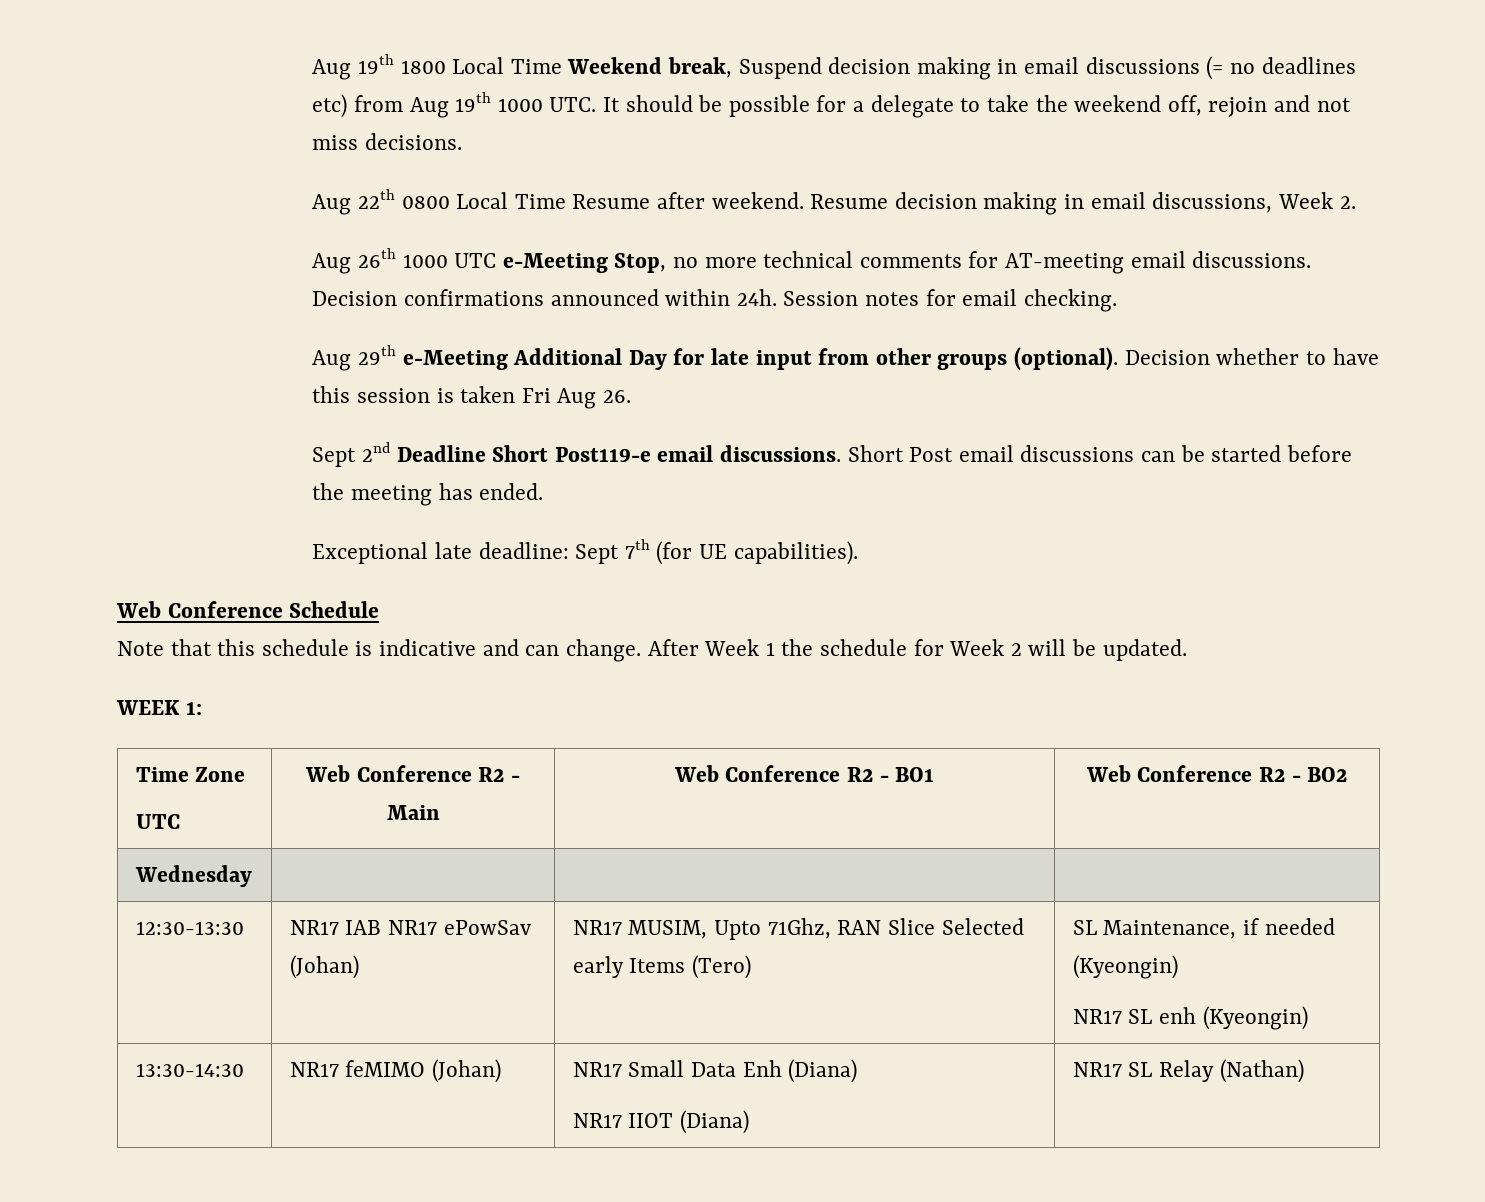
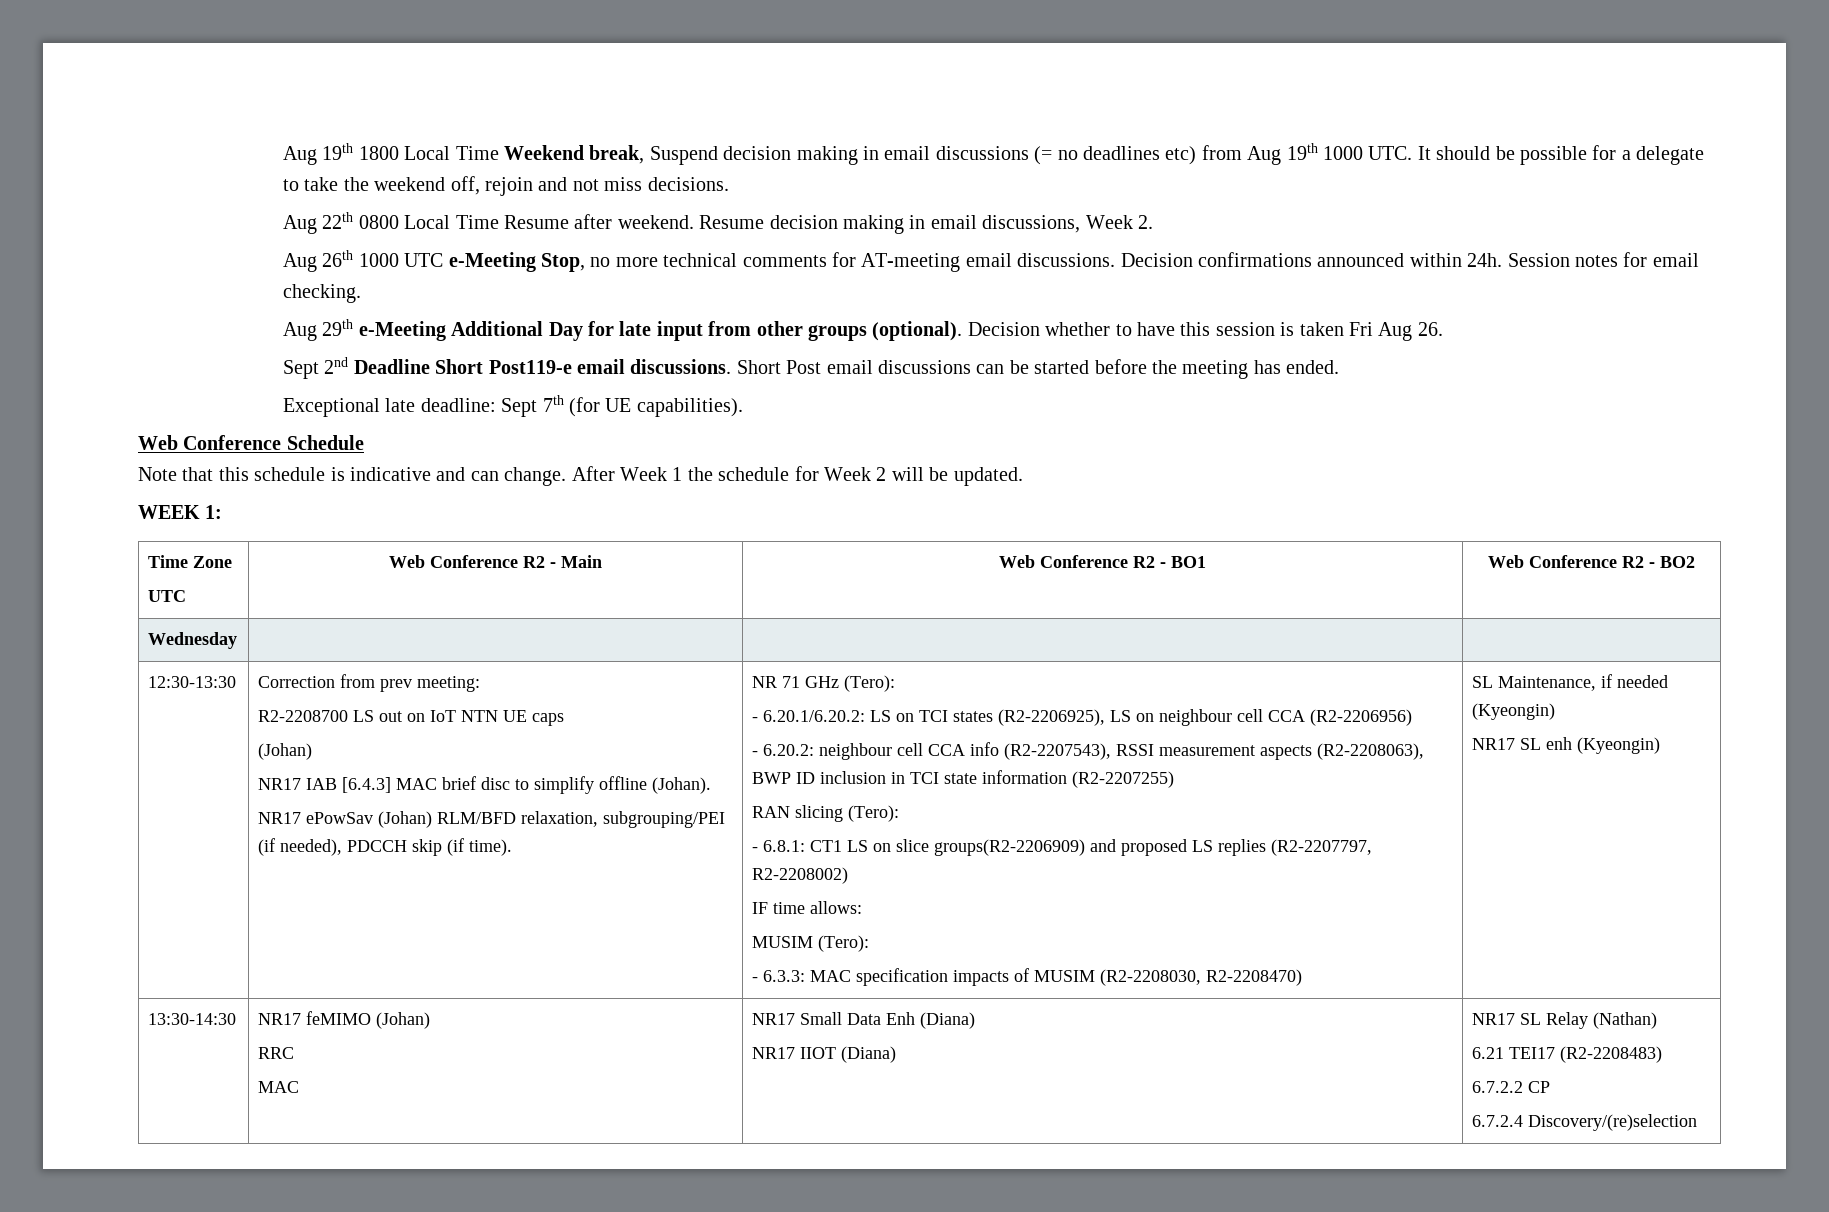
- NR17 IAB NR17 ePowSav (Johan) | NR17 MUSIM, Upto 71Ghz, RAN Slice Selected early Items (Tero)
+ Correction from prev meeting:
+ R2-2208700 LS out on IoT NTN UE caps
+ (Johan)
+ NR17 IAB [6.4.3] MAC brief disc to simplify offline (Johan).
+ NR17 ePowSav (Johan) RLM/BFD relaxation, subgrouping/PEI (if needed), PDCCH skip (if time). | NR 71 GHz (Tero):
+ - 6.20.1/6.20.2: LS on TCI states (R2-2206925), LS on neighbour cell CCA (R2-2206956)
+ - 6.20.2: neighbour cell CCA info (R2-2207543), RSSI measurement aspects (R2-2208063), BWP ID inclusion in TCI state information (R2-2207255)
+ RAN slicing (Tero):
+ - 6.8.1: CT1 LS on slice groups(R2-2206909) and proposed LS replies (R2-2207797, R2-2208002)
+ IF time allows:
+ MUSIM (Tero):
+ - 6.3.3: MAC specification impacts of MUSIM (R2-2208030, R2-2208470)
- 13:30-14:30 | NR17 feMIMO (Johan) | NR17 Small Data Enh (Diana)
+ 13:30-14:30 | NR17 feMIMO (Johan)
+ RRC
+ MAC | NR17 Small Data Enh (Diana)
  NR17 IIOT (Diana) | NR17 SL Relay (Nathan)
+ 6.21 TEI17 (R2-2208483)
+ 6.7.2.2 CP
+ 6.7.2.4 Discovery/(re)selection

